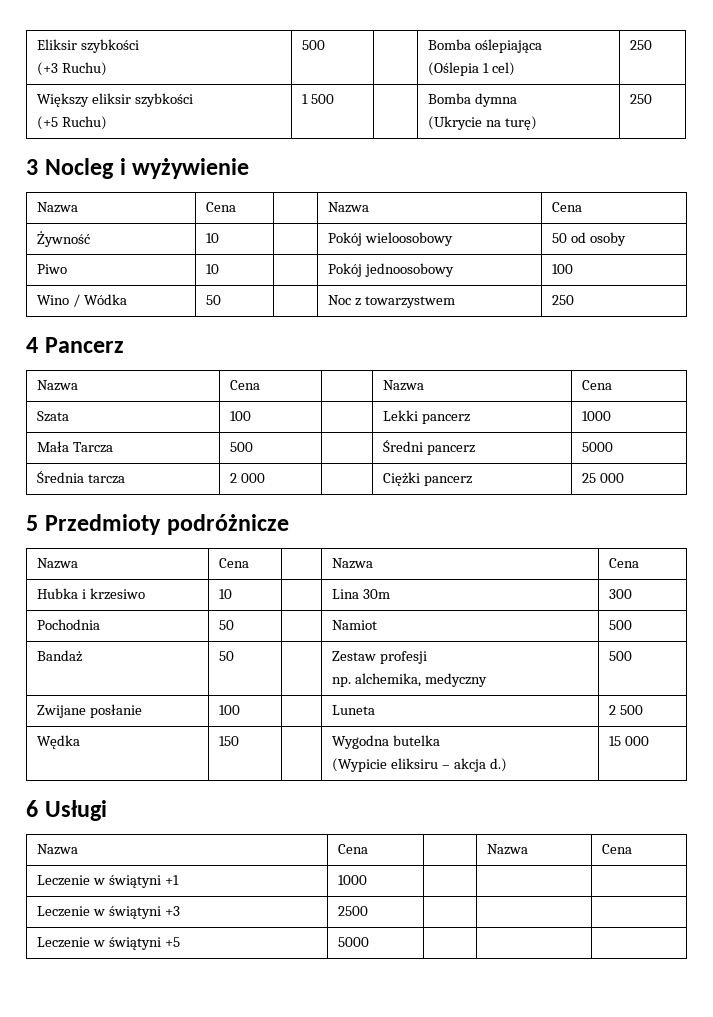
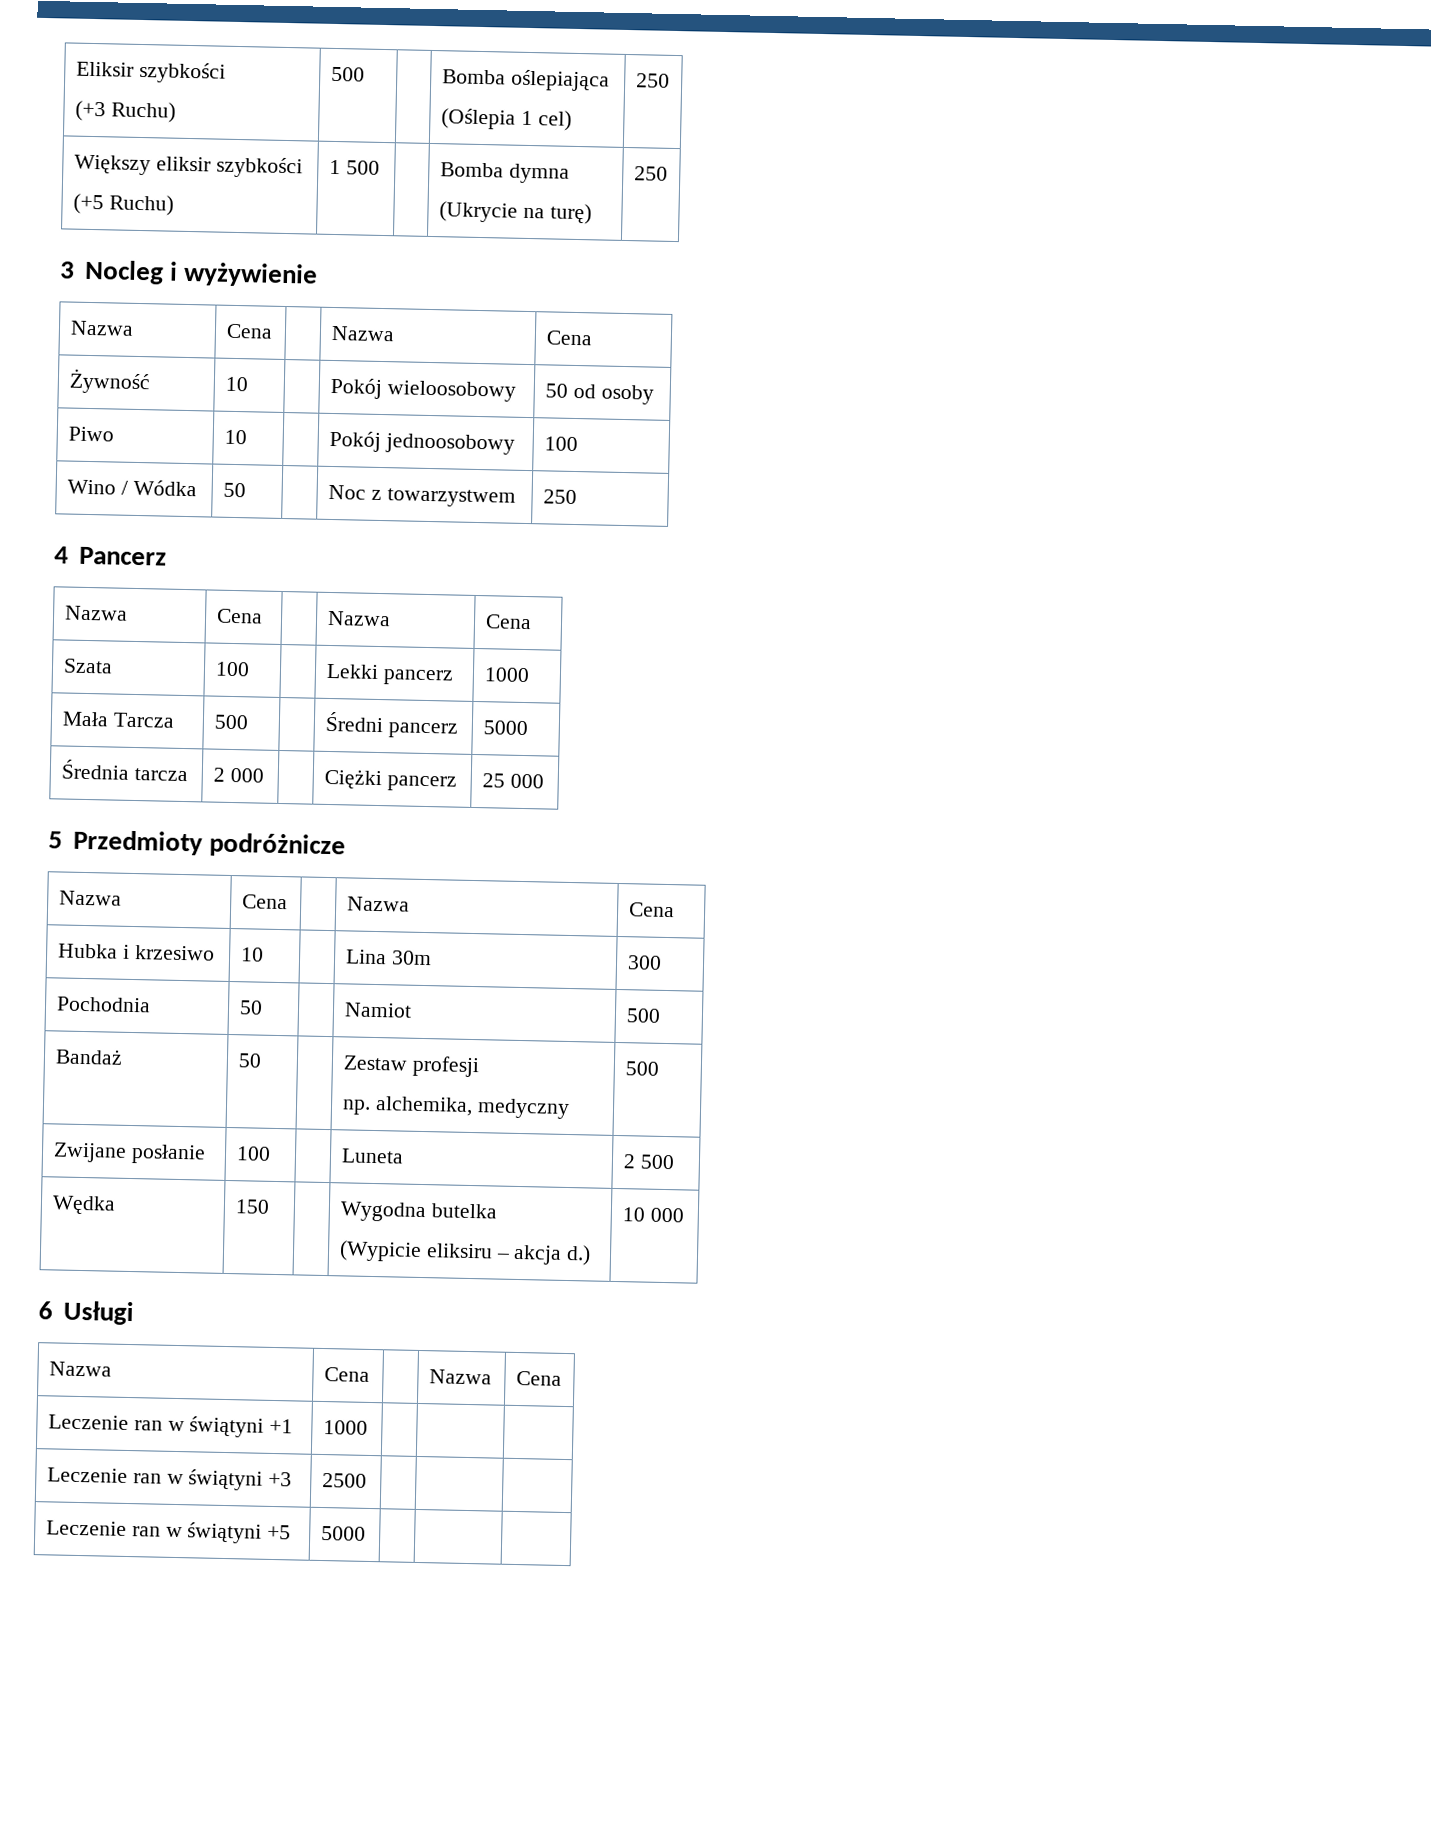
  Wędka | 150 | | Wygodna butelka
- (Wypicie eliksiru – akcja d.) | 15 000
+ (Wypicie eliksiru – akcja d.) | 10 000
- Leczenie w świątyni +1 | 1000 | | |
+ Leczenie ran w świątyni +1 | 1000 | | |
- Leczenie w świątyni +3 | 2500 | | |
+ Leczenie ran w świątyni +3 | 2500 | | |
- Leczenie w świątyni +5 | 5000 | | |
+ Leczenie ran w świątyni +5 | 5000 | | |

